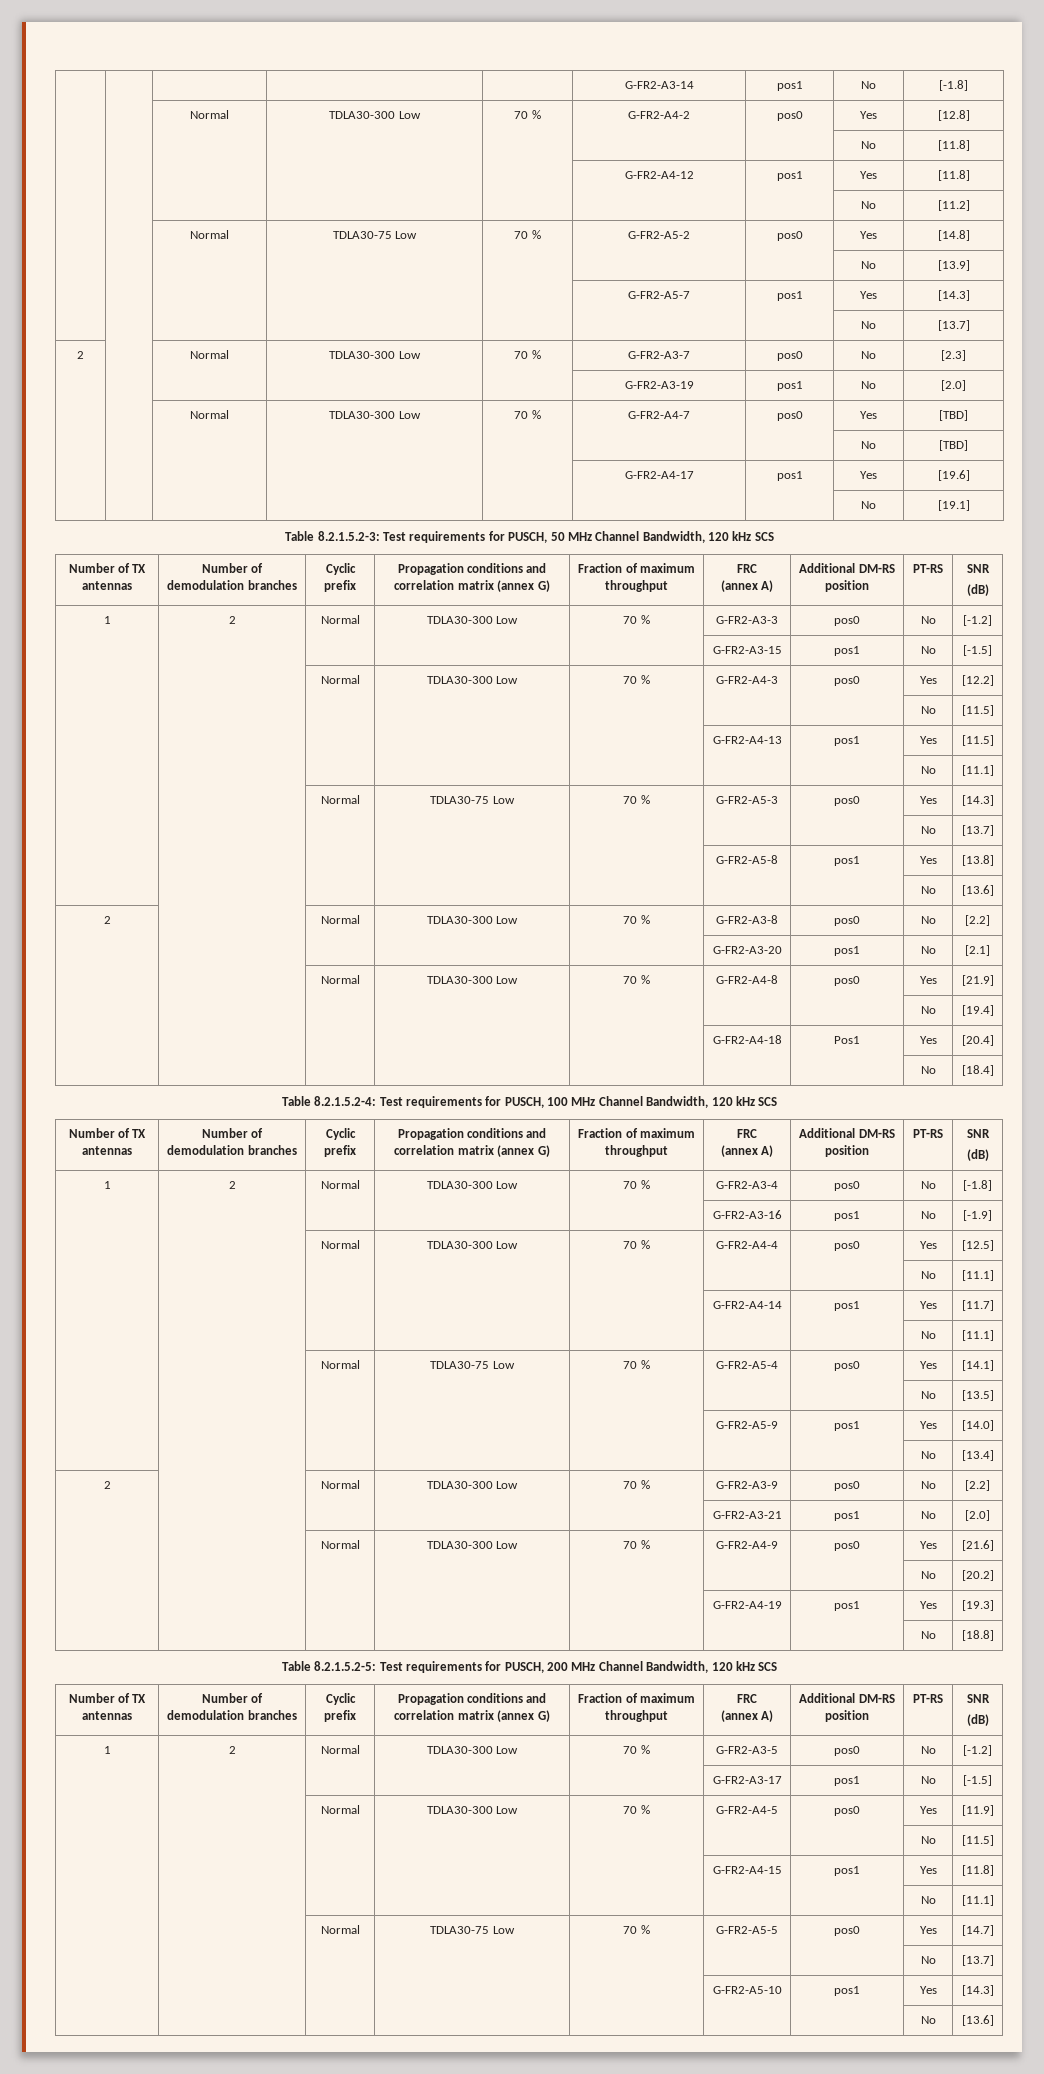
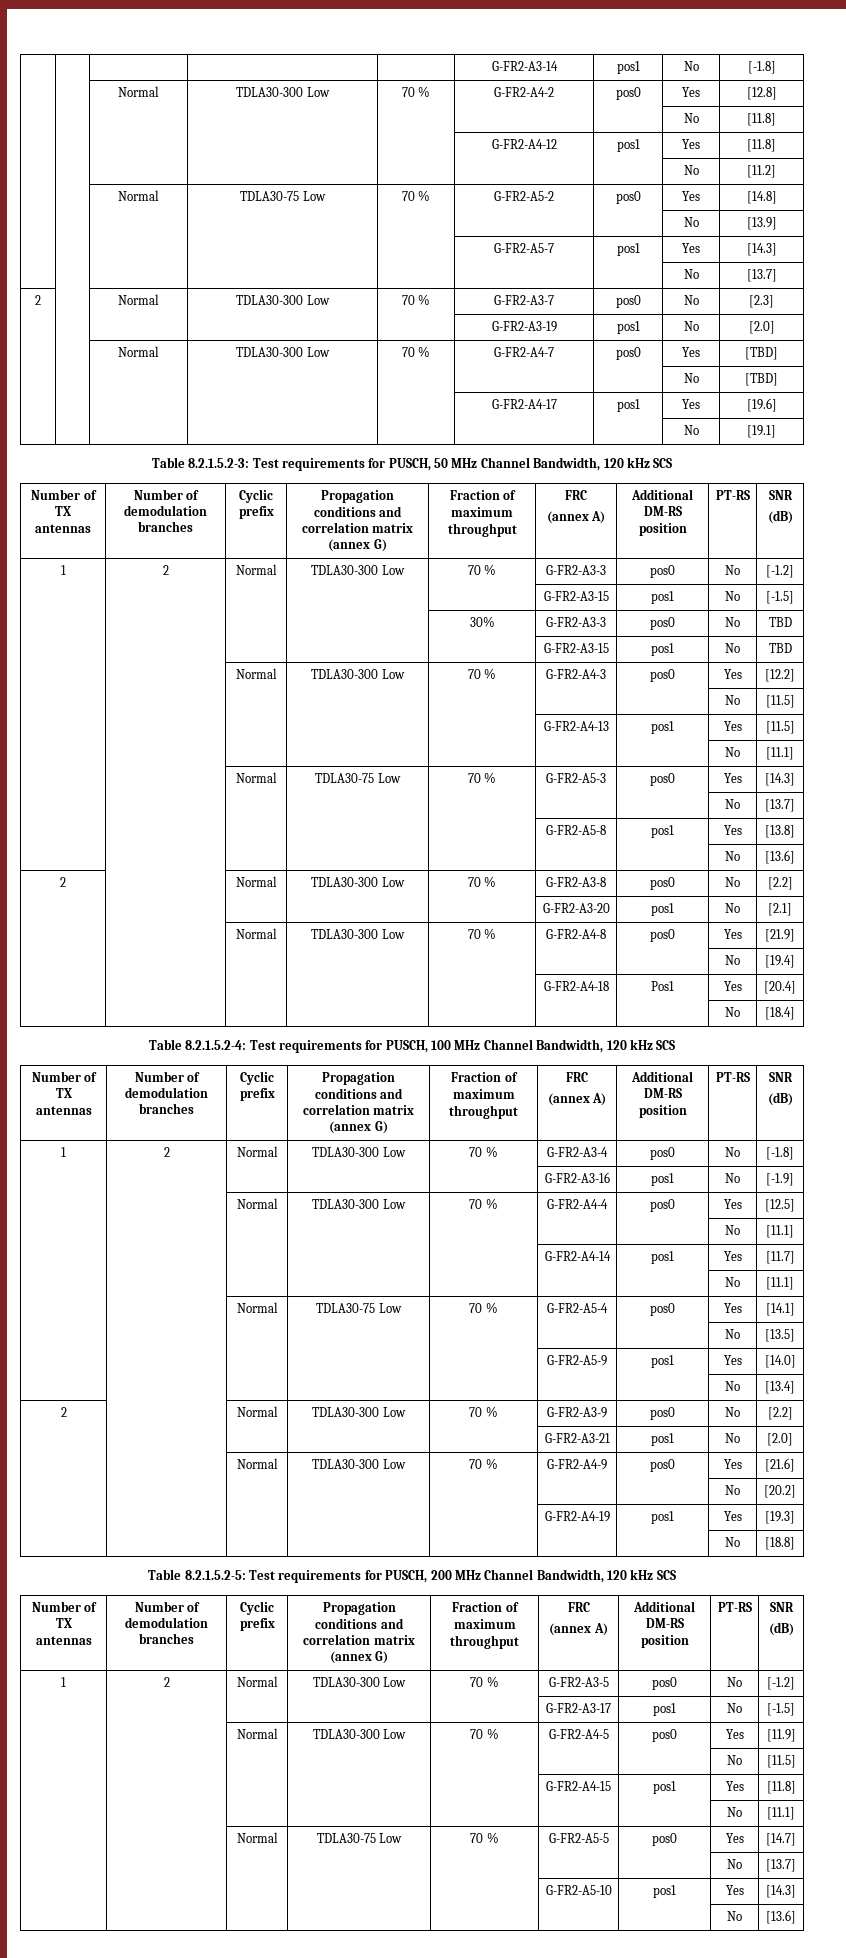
+ | | | | 30% | G-FR2-A3-3 | pos0 | No | TBD
+ | | | | | G-FR2-A3-15 | pos1 | No | TBD

